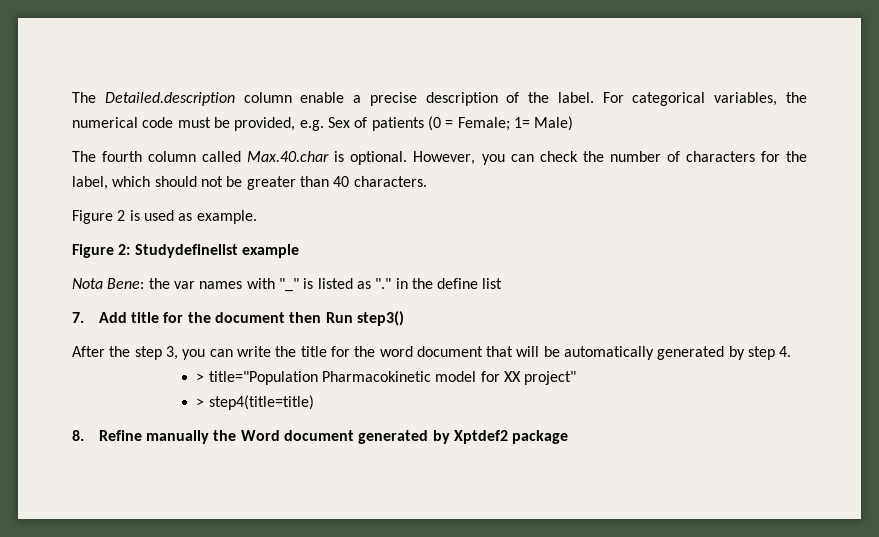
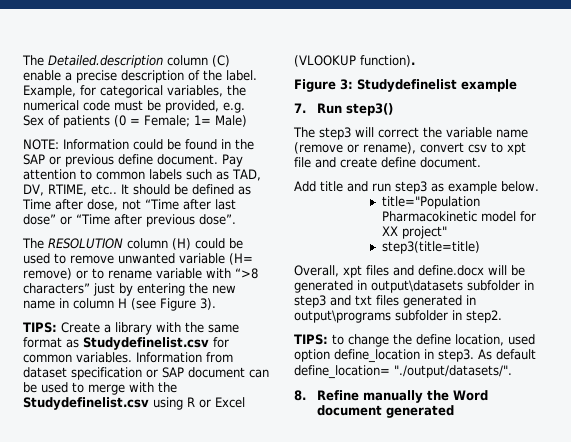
- The Detailed.description column enable a precise description of the label.
+ The Detailed.description column (C) enable a precise description of the label.
- For categorical variables, the numerical code must be provided, e.g. Sex of patients (0 = Female; 1= Male)
+ Example, for categorical variables, the numerical code must be provided, e.g. Sex of patients (0 = Female; 1= Male)
- The fourth column called Max.40.char is optional. However, you can check the number of characters for the label, which should not be greater than 40 characters.
- Figure 2 is used as example.
- Figure 2: Studydefinelist example
- Nota Bene: the var names with "_" is listed as "." in the define list
- 7. Add title for the document then Run step3()
- After the step 3, you can write the title for the word document that will be automatically generated by step 4.
- > title="Population Pharmacokinetic model for XX project"
+ NOTE: Information could be found in the SAP or previous define document. Pay attention to common labels such as TAD, DV, RTIME, etc.. It should be defined as Time after dose, not “Time after last dose” or “Time after previous dose”.
+ The RESOLUTION column (H) could be used to remove unwanted variable (H= remove) or to rename variable with “>8 characters” just by entering the new name in column H (see Figure 3).
+ TIPS: Create a library with the same format as Studydefinelist.csv for common variables. Information from dataset specification or SAP document can be used to merge with the Studydefinelist.csv using R or Excel (VLOOKUP function).
+ Figure 3: Studydefinelist example
+ 7. Run step3()
+ The step3 will correct the variable name (remove or rename), convert csv to xpt file and create define document.
+ Add title and run step3 as example below.
+ title="Population Pharmacokinetic model for XX project"
- > step4(title=title)
+ step3(title=title)
+ Overall, xpt files and define.docx will be generated in output\datasets subfolder in step3 and txt files generated in output\programs subfolder in step2.
+ TIPS: to change the define location, used option define_location in step3. As default define_location= "./output/datasets/".
- 8. Refine manually the Word document generated by Xptdef2 package
+ 8. Refine manually the Word document generated

